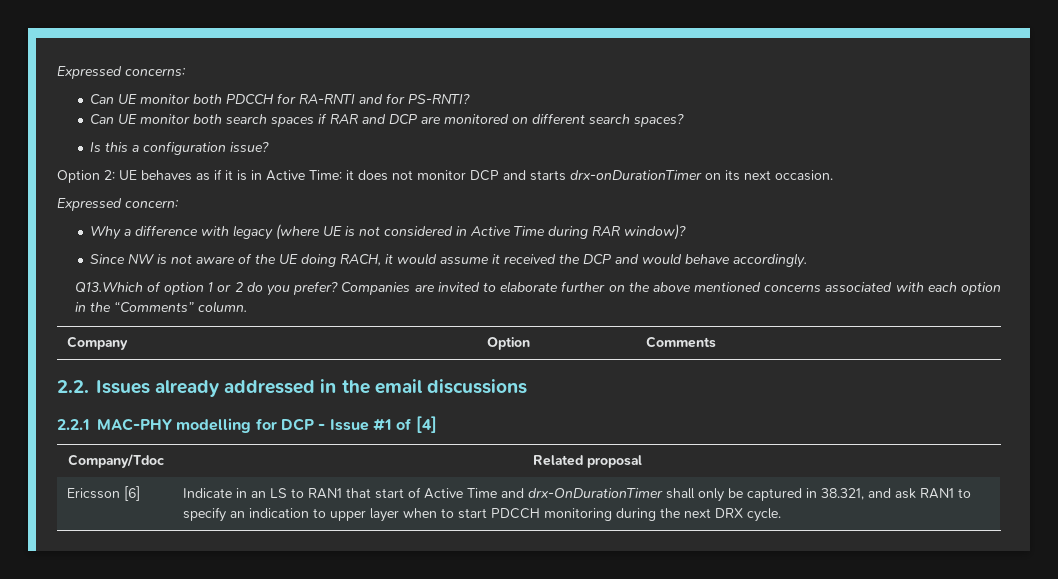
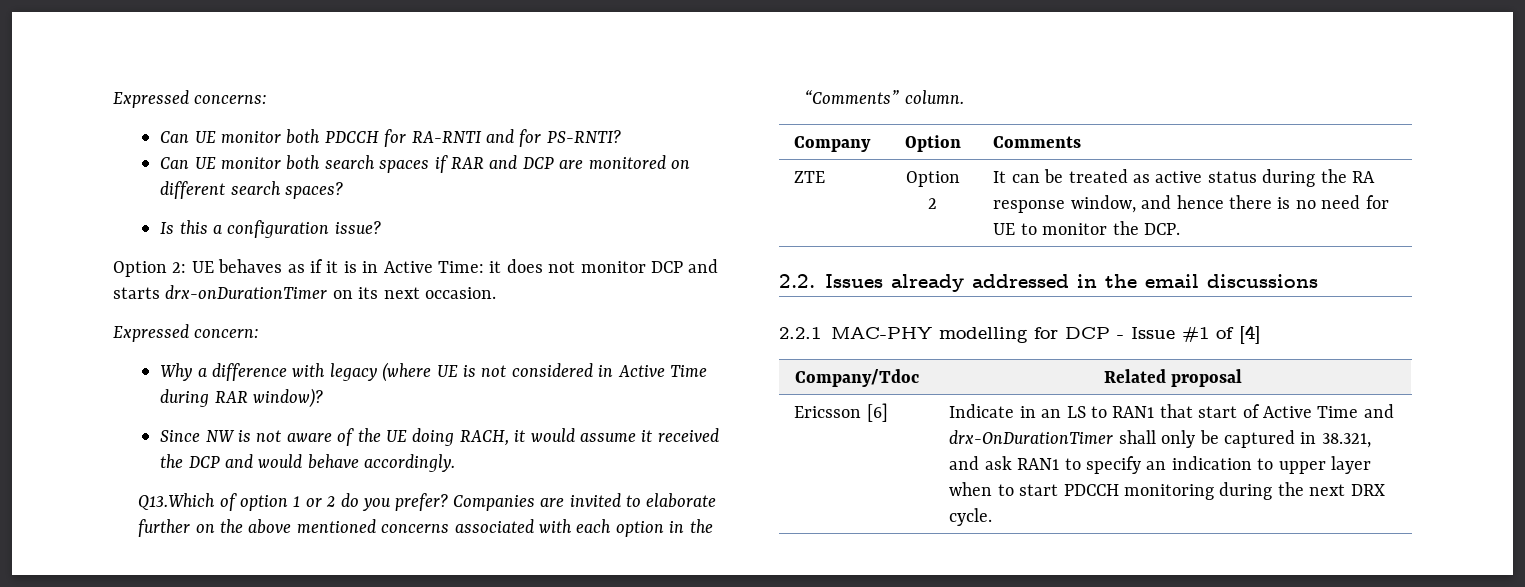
+ ZTE | Option 2 | It can be treated as active status during the RA response window, and hence there is no need for UE to monitor the DCP.

